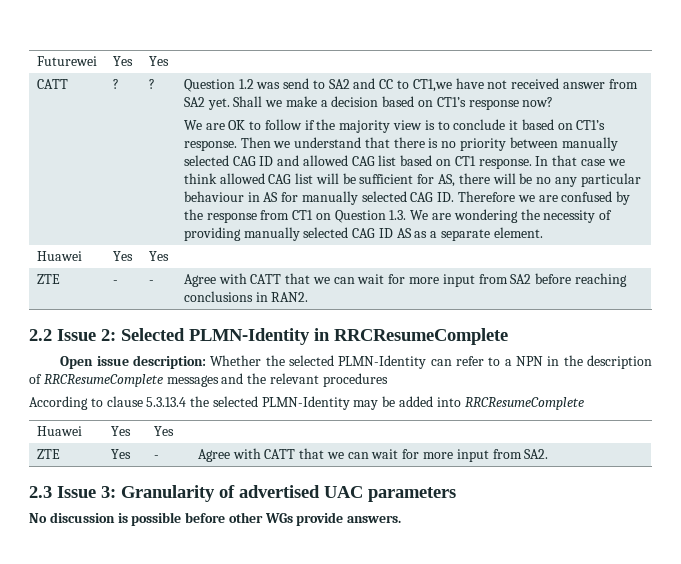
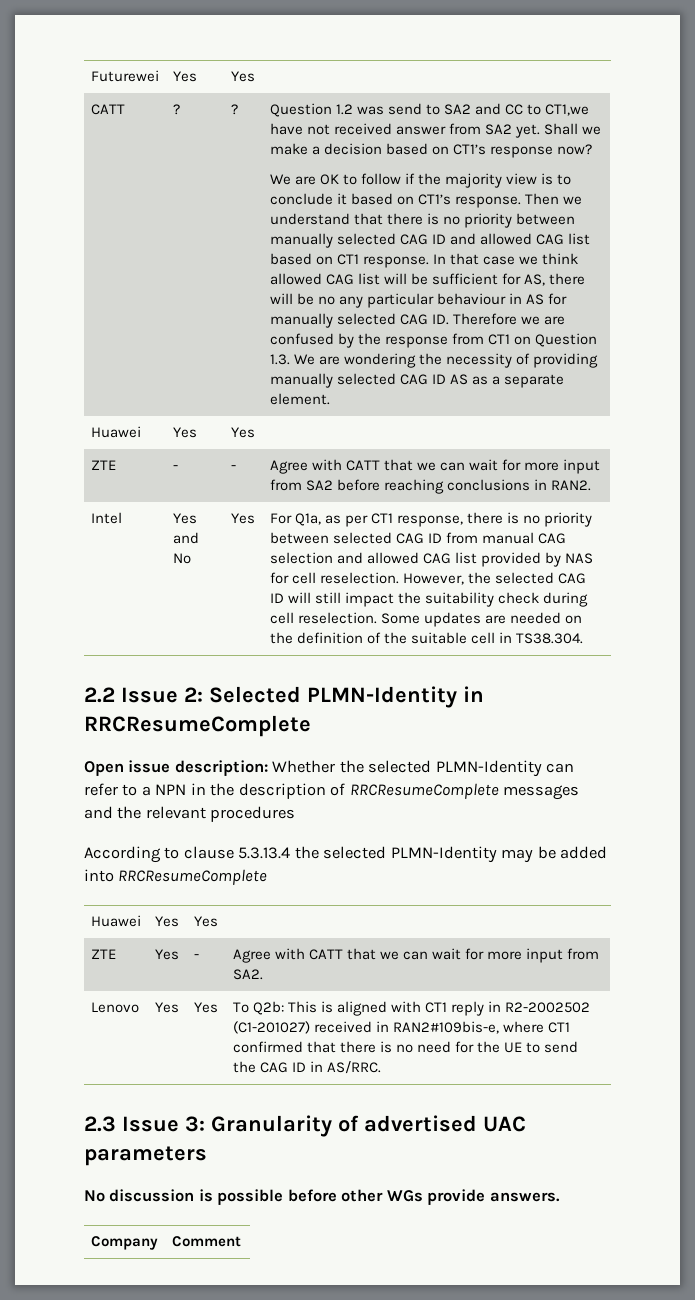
+ Intel | Yes and No | Yes | For Q1a, as per CT1 response, there is no priority between selected CAG ID from manual CAG selection and allowed CAG list provided by NAS for cell reselection. However, the selected CAG ID will still impact the suitability check during cell reselection. Some updates are needed on the definition of the suitable cell in TS38.304.
+ Lenovo | Yes | Yes | To Q2b: This is aligned with CT1 reply in R2-2002502 (C1-201027) received in RAN2#109bis-e, where CT1 confirmed that there is no need for the UE to send the CAG ID in AS/RRC.
+ Company | Comment

